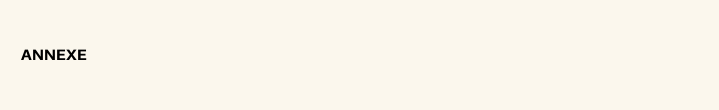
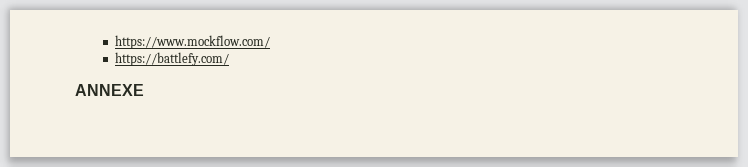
+ https://www.mockflow.com/
+ https://battlefy.com/

